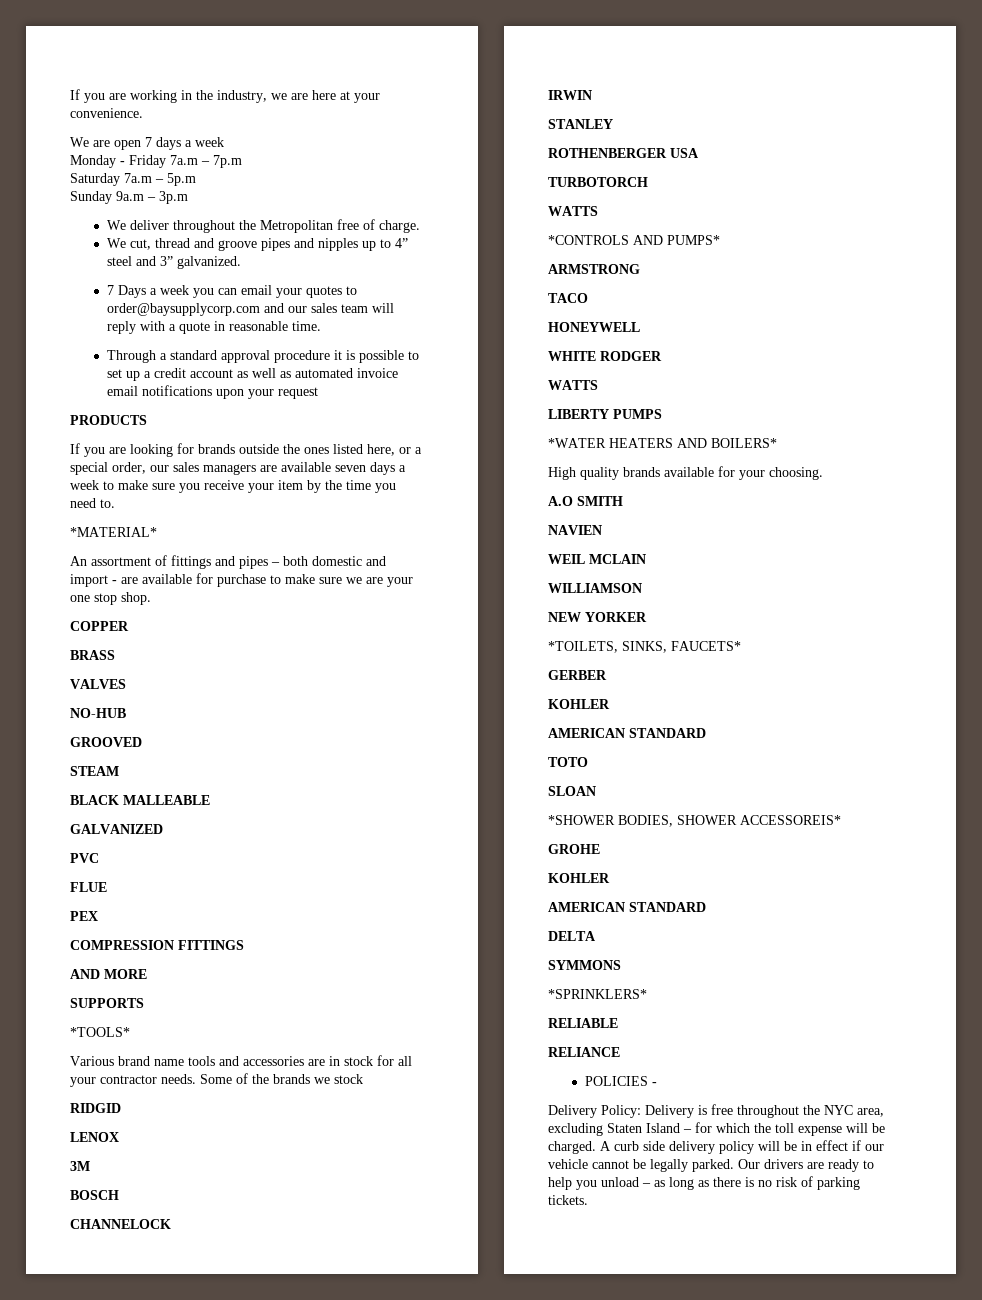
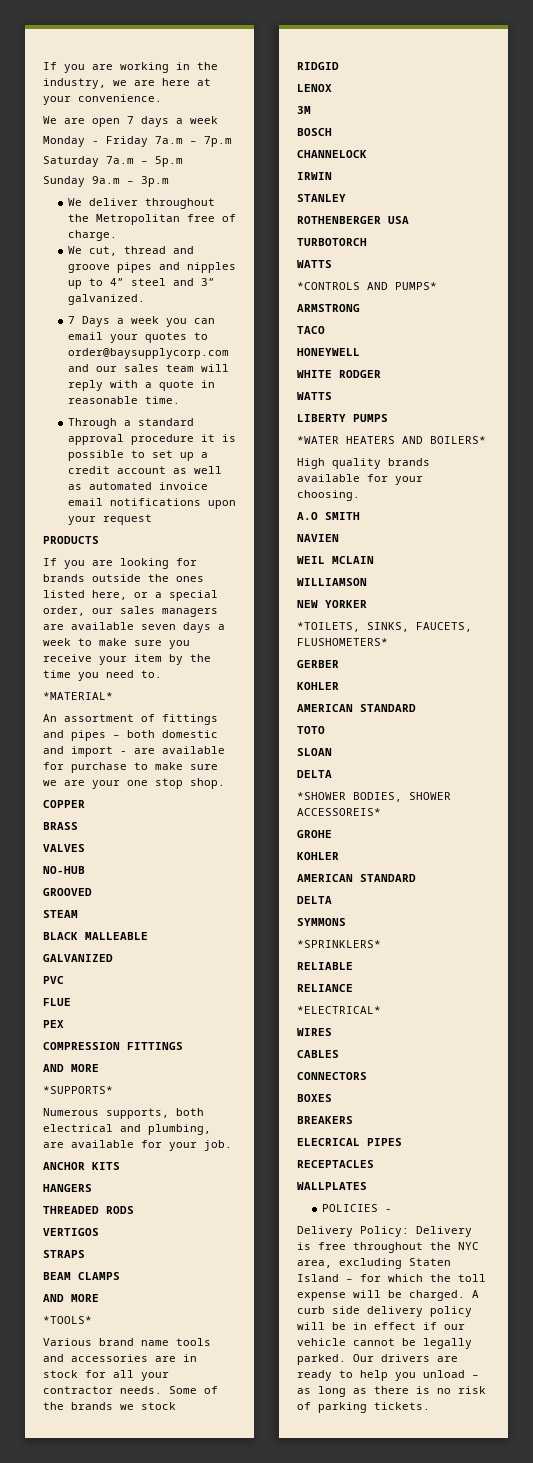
- SUPPORTS
+ *SUPPORTS*
+ Numerous supports, both electrical and plumbing, are available for your job.
+ ANCHOR KITS
+ HANGERS
+ THREADED RODS
+ VERTIGOS
+ STRAPS
+ BEAM CLAMPS
+ AND MORE
- *TOILETS, SINKS, FAUCETS*
+ *TOILETS, SINKS, FAUCETS, FLUSHOMETERS*
  SLOAN
+ DELTA
+ *ELECTRICAL*
+ WIRES
+ CABLES
+ CONNECTORS
+ BOXES
+ BREAKERS
+ ELECRICAL PIPES
+ RECEPTACLES
+ WALLPLATES

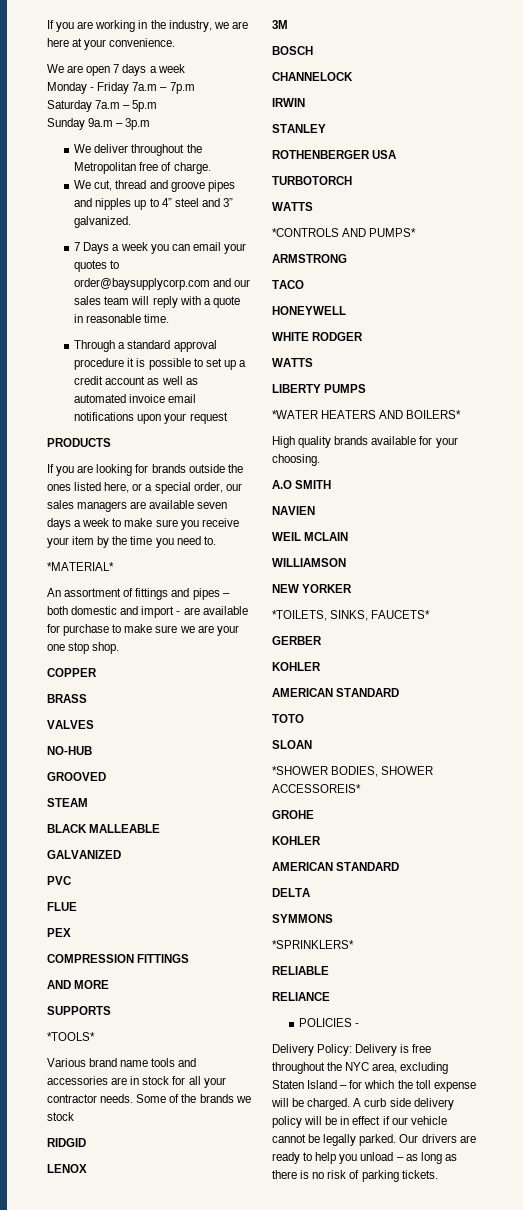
- *SUPPORTS*
- Numerous supports, both electrical and plumbing, are available for your job.
- ANCHOR KITS
- HANGERS
- THREADED RODS
- VERTIGOS
- STRAPS
- BEAM CLAMPS
- AND MORE
+ SUPPORTS
- *TOILETS, SINKS, FAUCETS, FLUSHOMETERS*
+ *TOILETS, SINKS, FAUCETS*
  SLOAN
- DELTA
- *ELECTRICAL*
- WIRES
- CABLES
- CONNECTORS
- BOXES
- BREAKERS
- ELECRICAL PIPES
- RECEPTACLES
- WALLPLATES

